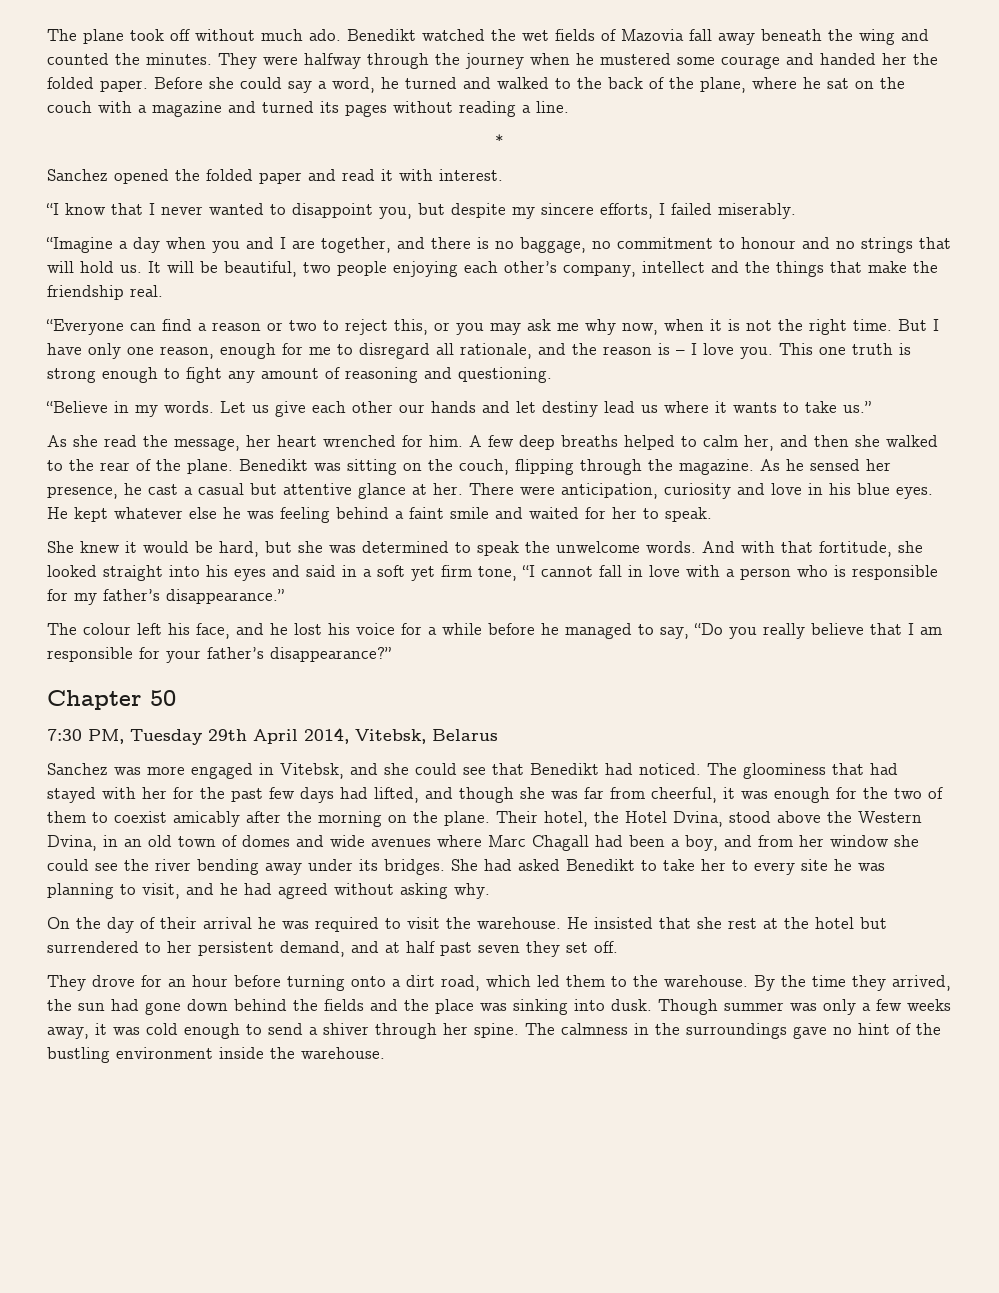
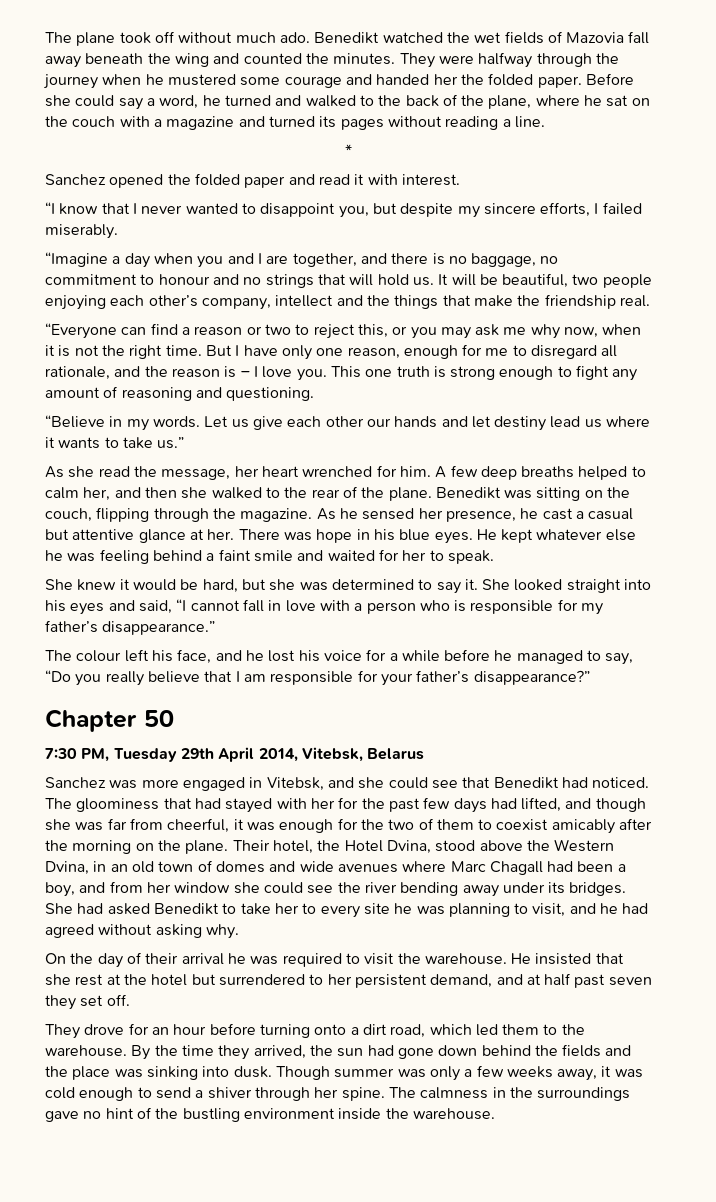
- There were anticipation, curiosity and love in his blue eyes.
+ There was hope in his blue eyes.
- She knew it would be hard, but she was determined to speak the unwelcome words. And with that fortitude, she looked straight into his eyes and said in a soft yet firm tone, “I cannot fall in love with a person who is responsible for my father’s disappearance.”
+ She knew it would be hard, but she was determined to say it. She looked straight into his eyes and said, “I cannot fall in love with a person who is responsible for my father’s disappearance.”

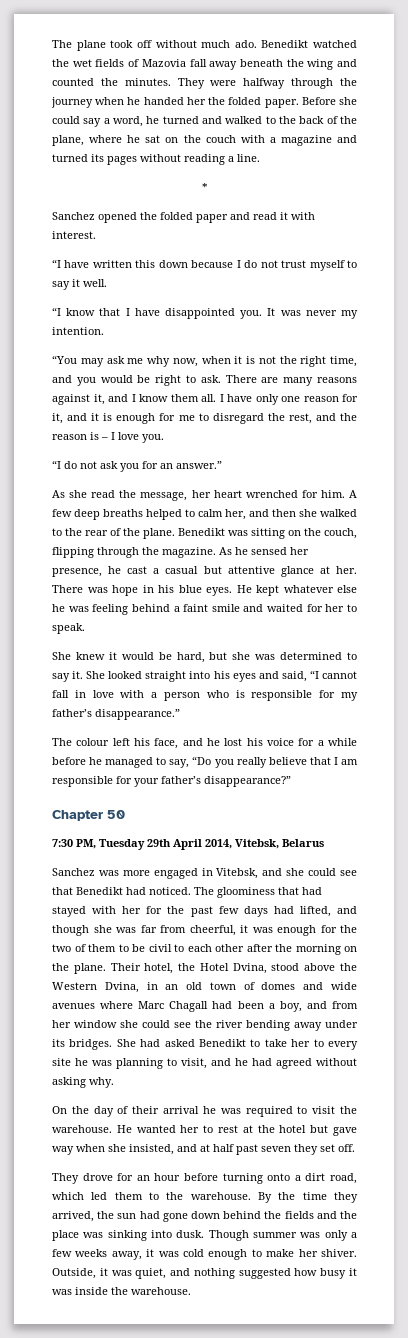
- They were halfway through the journey when he mustered some courage and handed her the folded paper.
+ They were halfway through the journey when he handed her the folded paper.
- “I know that I never wanted to disappoint you, but despite my sincere efforts, I failed miserably.
- “Imagine a day when you and I are together, and there is no baggage, no commitment to honour and no strings that will hold us. It will be beautiful, two people enjoying each other’s company, intellect and the things that make the friendship real.
- “Everyone can find a reason or two to reject this, or you may ask me why now, when it is not the right time. But I have only one reason, enough for me to disregard all rationale, and the reason is – I love you. This one truth is strong enough to fight any amount of reasoning and questioning.
- “Believe in my words. Let us give each other our hands and let destiny lead us where it wants to take us.”
+ “I have written this down because I do not trust myself to say it well.
+ “I know that I have disappointed you. It was never my intention.
+ “You may ask me why now, when it is not the right time, and you would be right to ask. There are many reasons against it, and I know them all. I have only one reason for it, and it is enough for me to disregard the rest, and the reason is – I love you.
+ “I do not ask you for an answer.”
- The gloominess that had stayed with her for the past few days had lifted, and though she was far from cheerful, it was enough for the two of them to coexist amicably after the morning on the plane.
+ The gloominess that had stayed with her for the past few days had lifted, and though she was far from cheerful, it was enough for the two of them to be civil to each other after the morning on the plane.
- He insisted that she rest at the hotel but surrendered to her persistent demand, and at half past seven they set off.
+ He wanted her to rest at the hotel but gave way when she insisted, and at half past seven they set off.
- Though summer was only a few weeks away, it was cold enough to send a shiver through her spine. The calmness in the surroundings gave no hint of the bustling environment inside the warehouse.
+ Though summer was only a few weeks away, it was cold enough to make her shiver. Outside, it was quiet, and nothing suggested how busy it was inside the warehouse.

